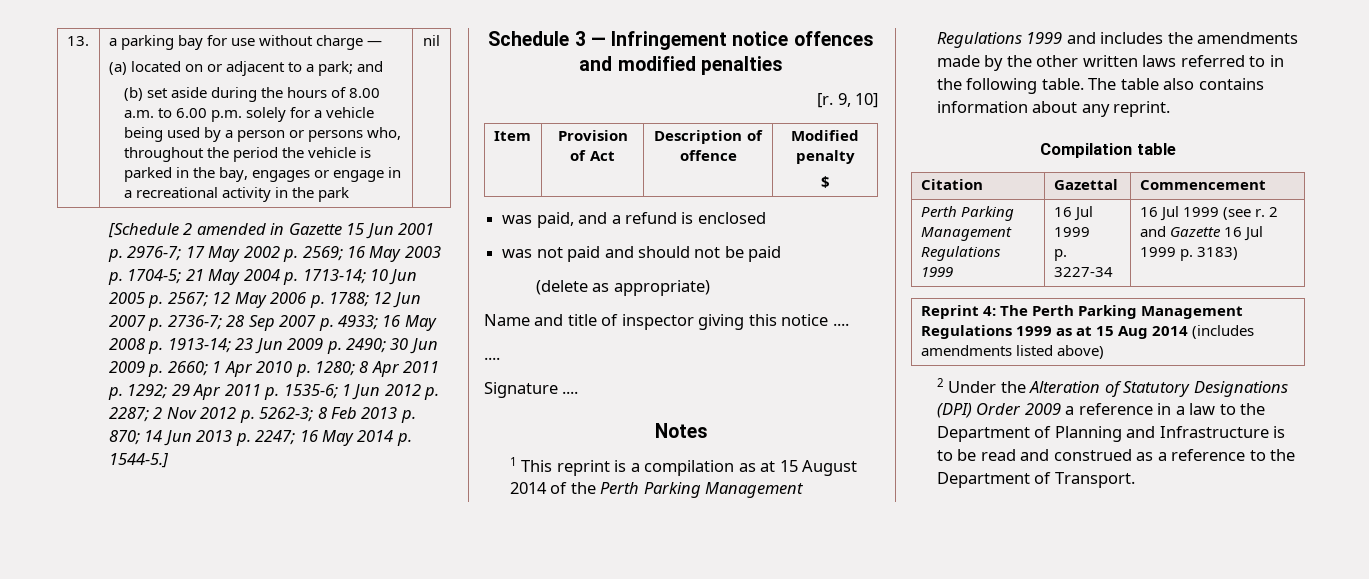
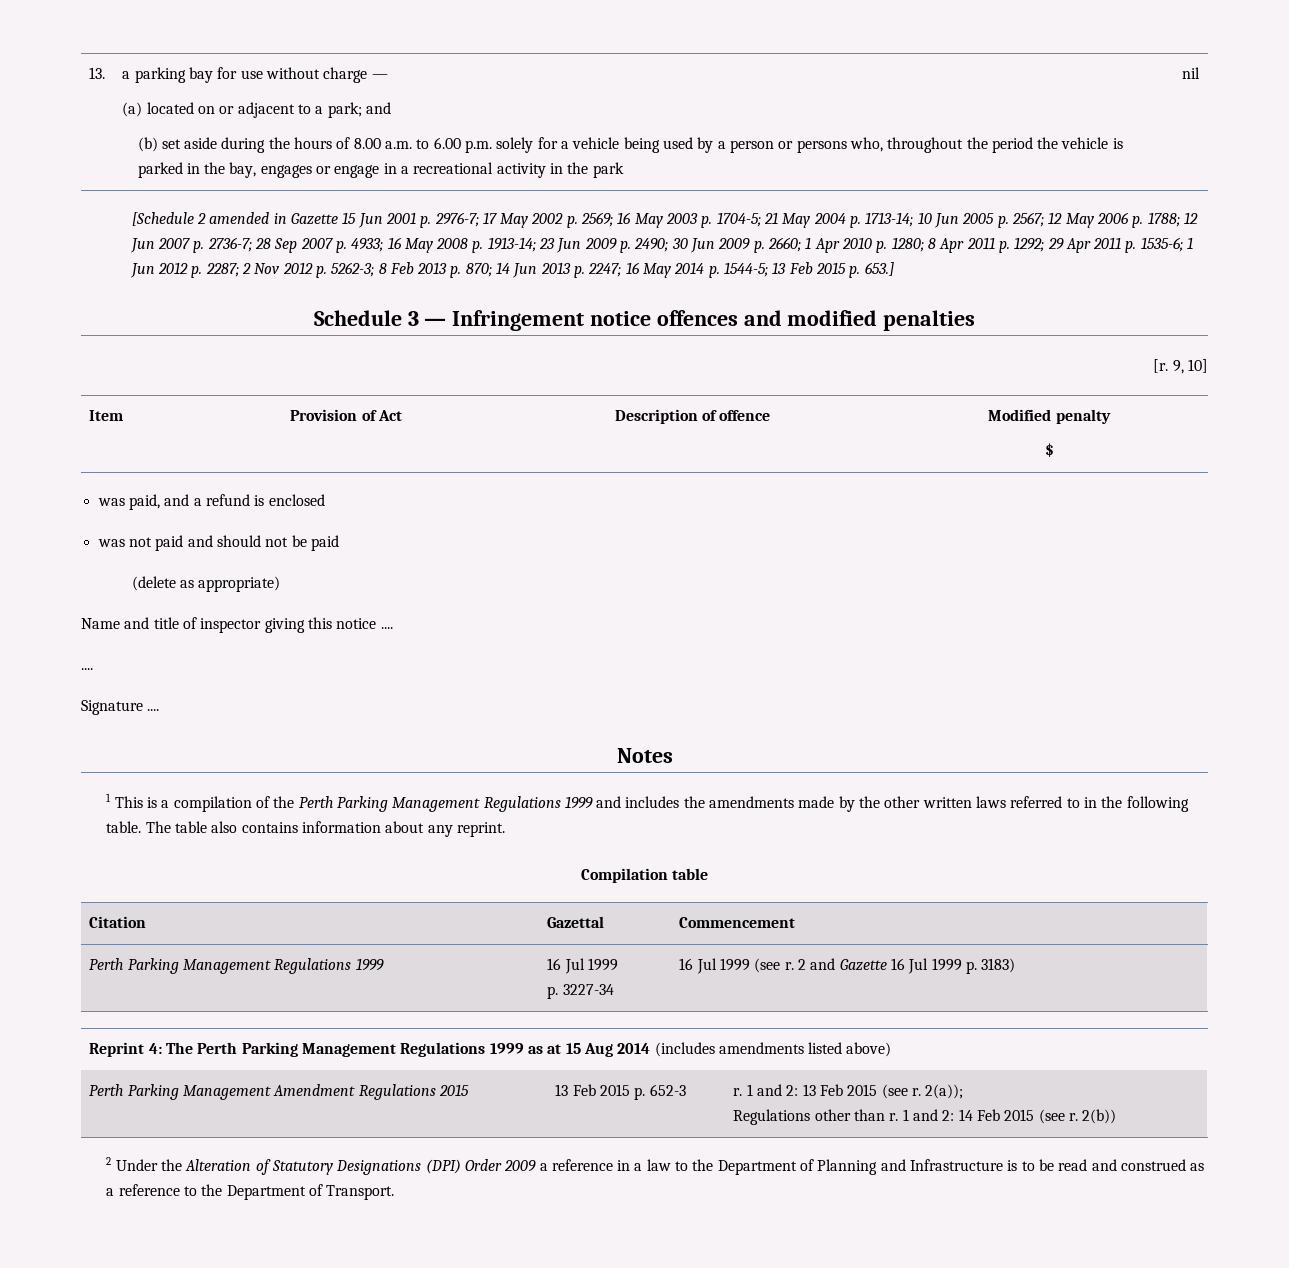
- 16 May 2014 p. 1544-5.]
+ 16 May 2014 p. 1544-5; 13 Feb 2015 p. 653.]
- 1 This reprint is a compilation as at 15 August 2014 of the Perth Parking Management Regulations 1999 and includes the amendments made by the other written laws referred to in the following table.
+ 1 This is a compilation of the Perth Parking Management Regulations 1999 and includes the amendments made by the other written laws referred to in the following table.
+ Perth Parking Management Amendment Regulations 2015 | 13 Feb 2015 p. 652-3 | r. 1 and 2: 13 Feb 2015 (see r. 2(a));
+ Regulations other than r. 1 and 2: 14 Feb 2015 (see r. 2(b))

